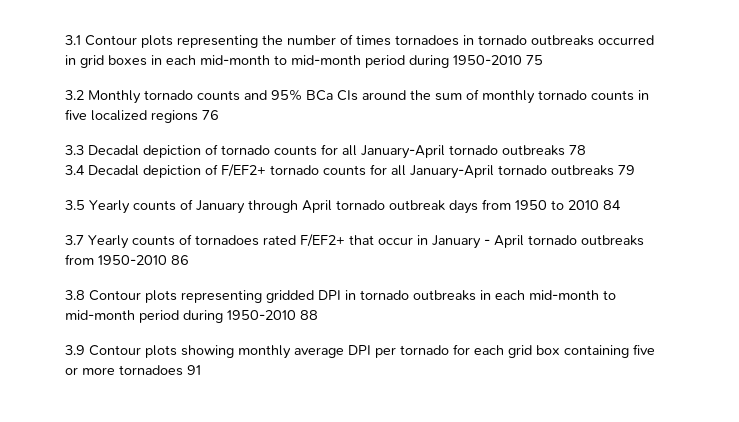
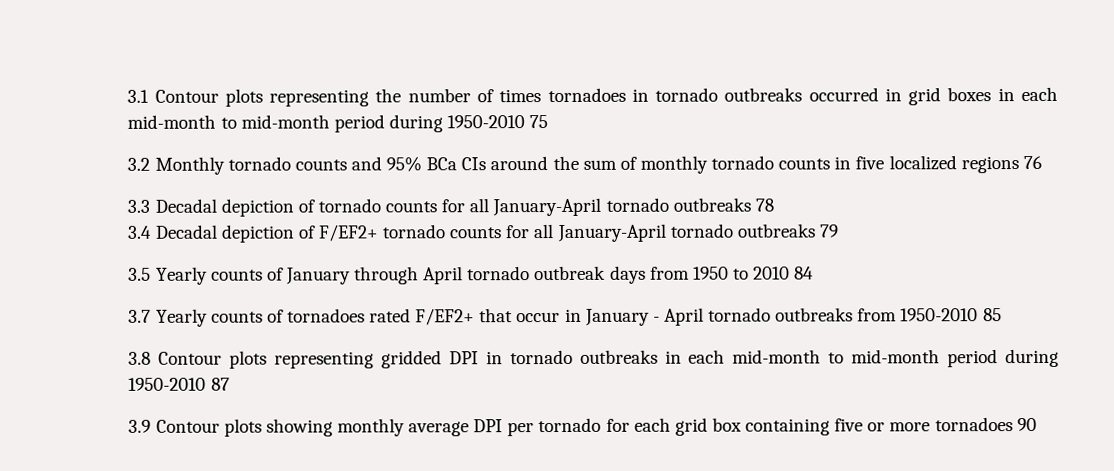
- 3.7 Yearly counts of tornadoes rated F/EF2+ that occur in January - April tornado outbreaks from 1950-2010 86
+ 3.7 Yearly counts of tornadoes rated F/EF2+ that occur in January - April tornado outbreaks from 1950-2010 85
- 3.8 Contour plots representing gridded DPI in tornado outbreaks in each mid-month to mid-month period during 1950-2010 88
+ 3.8 Contour plots representing gridded DPI in tornado outbreaks in each mid-month to mid-month period during 1950-2010 87
- 3.9 Contour plots showing monthly average DPI per tornado for each grid box containing five or more tornadoes 91
+ 3.9 Contour plots showing monthly average DPI per tornado for each grid box containing five or more tornadoes 90

